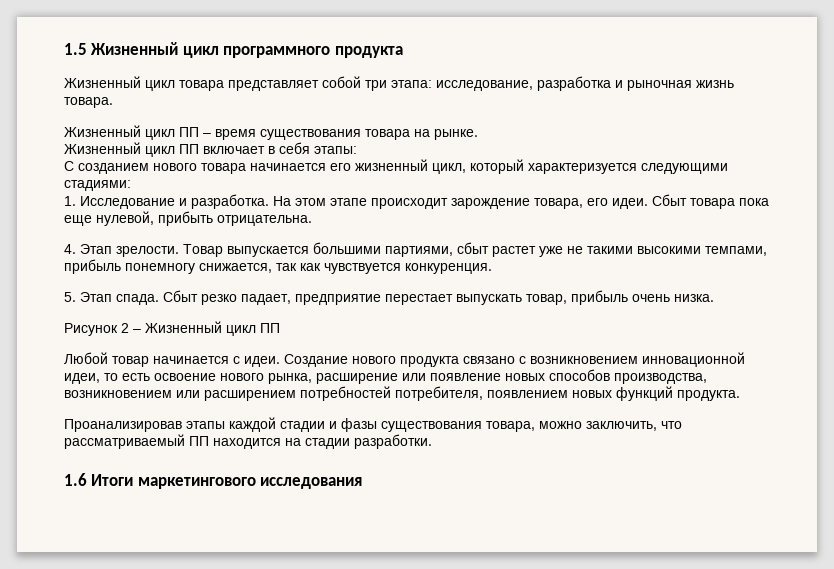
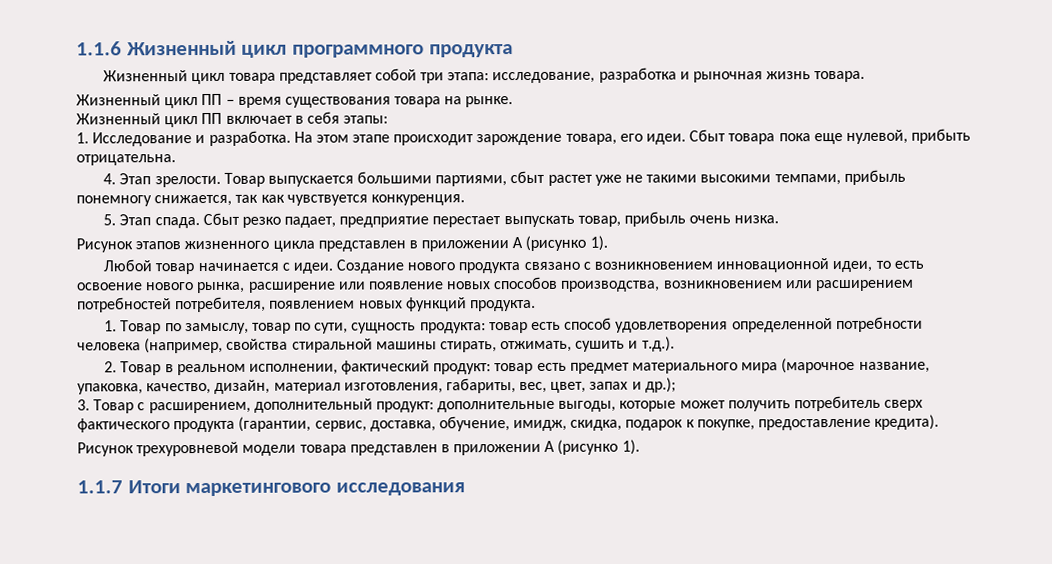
- 1.5 Жизненный цикл программного продукта
+ 1.1.6 Жизненный цикл программного продукта
- С созданием нового товара начинается его жизненный цикл, который характеризуется следующими стадиями:
- Рисунок 2 – Жизненный цикл ПП
+ Рисунок этапов жизненного цикла представлен в приложении А (рисунко 1).
- Проанализировав этапы каждой стадии и фазы существования товара, можно заключить, что рассматриваемый ПП находится на стадии разработки.
- 1.6 Итоги маркетингового исследования
+ 1. Товар по замыслу, товар по сути, сущность продукта: товар есть способ удовлетворения определенной потребности человека (например, свойства стиральной машины стирать, отжимать, сушить и т.д.).
+ 2. Товар в реальном исполнении, фактический продукт: товар есть предмет материального мира (марочное название, упаковка, качество, дизайн, материал изготовления, габариты, вес, цвет, запах и др.);
+ 3. Товар с расширением, дополнительный продукт: дополнительные выгоды, которые может получить потребитель сверх фактического продукта (гарантии, сервис, доставка, обучение, имидж, скидка, подарок к покупке, предоставление кредита).
+ Рисунок трехуровневой модели товара представлен в приложении А (рисунко 1).
+ 1.1.7 Итоги маркетингового исследования

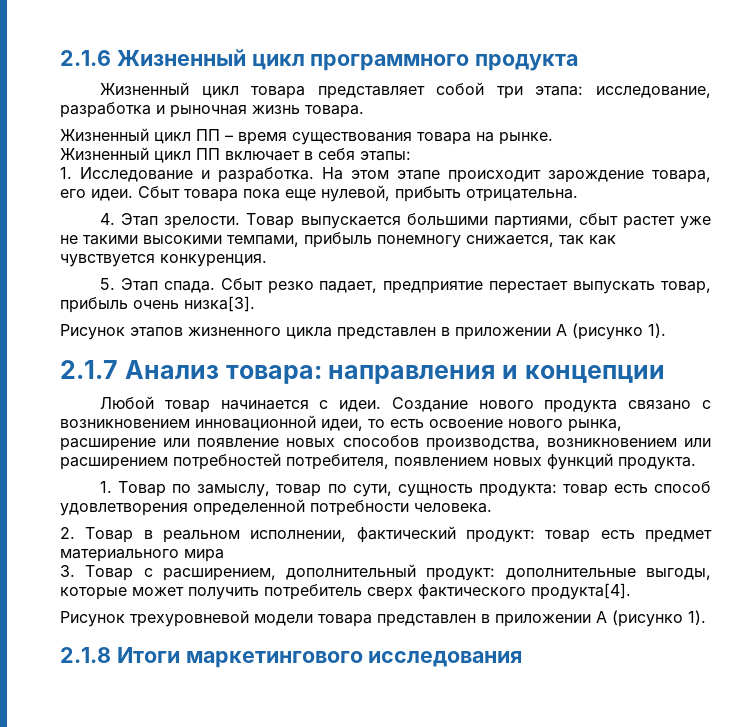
- 1.1.6 Жизненный цикл программного продукта
+ 2.1.6 Жизненный цикл программного продукта
- Сбыт резко падает, предприятие перестает выпускать товар, прибыль очень низка.
+ Сбыт резко падает, предприятие перестает выпускать товар, прибыль очень низка[3].
+ 2.1.7 Анализ товара: направления и концепции
- 1. Товар по замыслу, товар по сути, сущность продукта: товар есть способ удовлетворения определенной потребности человека (например, свойства стиральной машины стирать, отжимать, сушить и т.д.).
+ 1. Товар по замыслу, товар по сути, сущность продукта: товар есть способ удовлетворения определенной потребности человека.
- 2. Товар в реальном исполнении, фактический продукт: товар есть предмет материального мира (марочное название, упаковка, качество, дизайн, материал изготовления, габариты, вес, цвет, запах и др.);
+ 2. Товар в реальном исполнении, фактический продукт: товар есть предмет материального мира
- 3. Товар с расширением, дополнительный продукт: дополнительные выгоды, которые может получить потребитель сверх фактического продукта (гарантии, сервис, доставка, обучение, имидж, скидка, подарок к покупке, предоставление кредита).
+ 3. Товар с расширением, дополнительный продукт: дополнительные выгоды, которые может получить потребитель сверх фактического продукта[4].
- 1.1.7 Итоги маркетингового исследования
+ 2.1.8 Итоги маркетингового исследования

